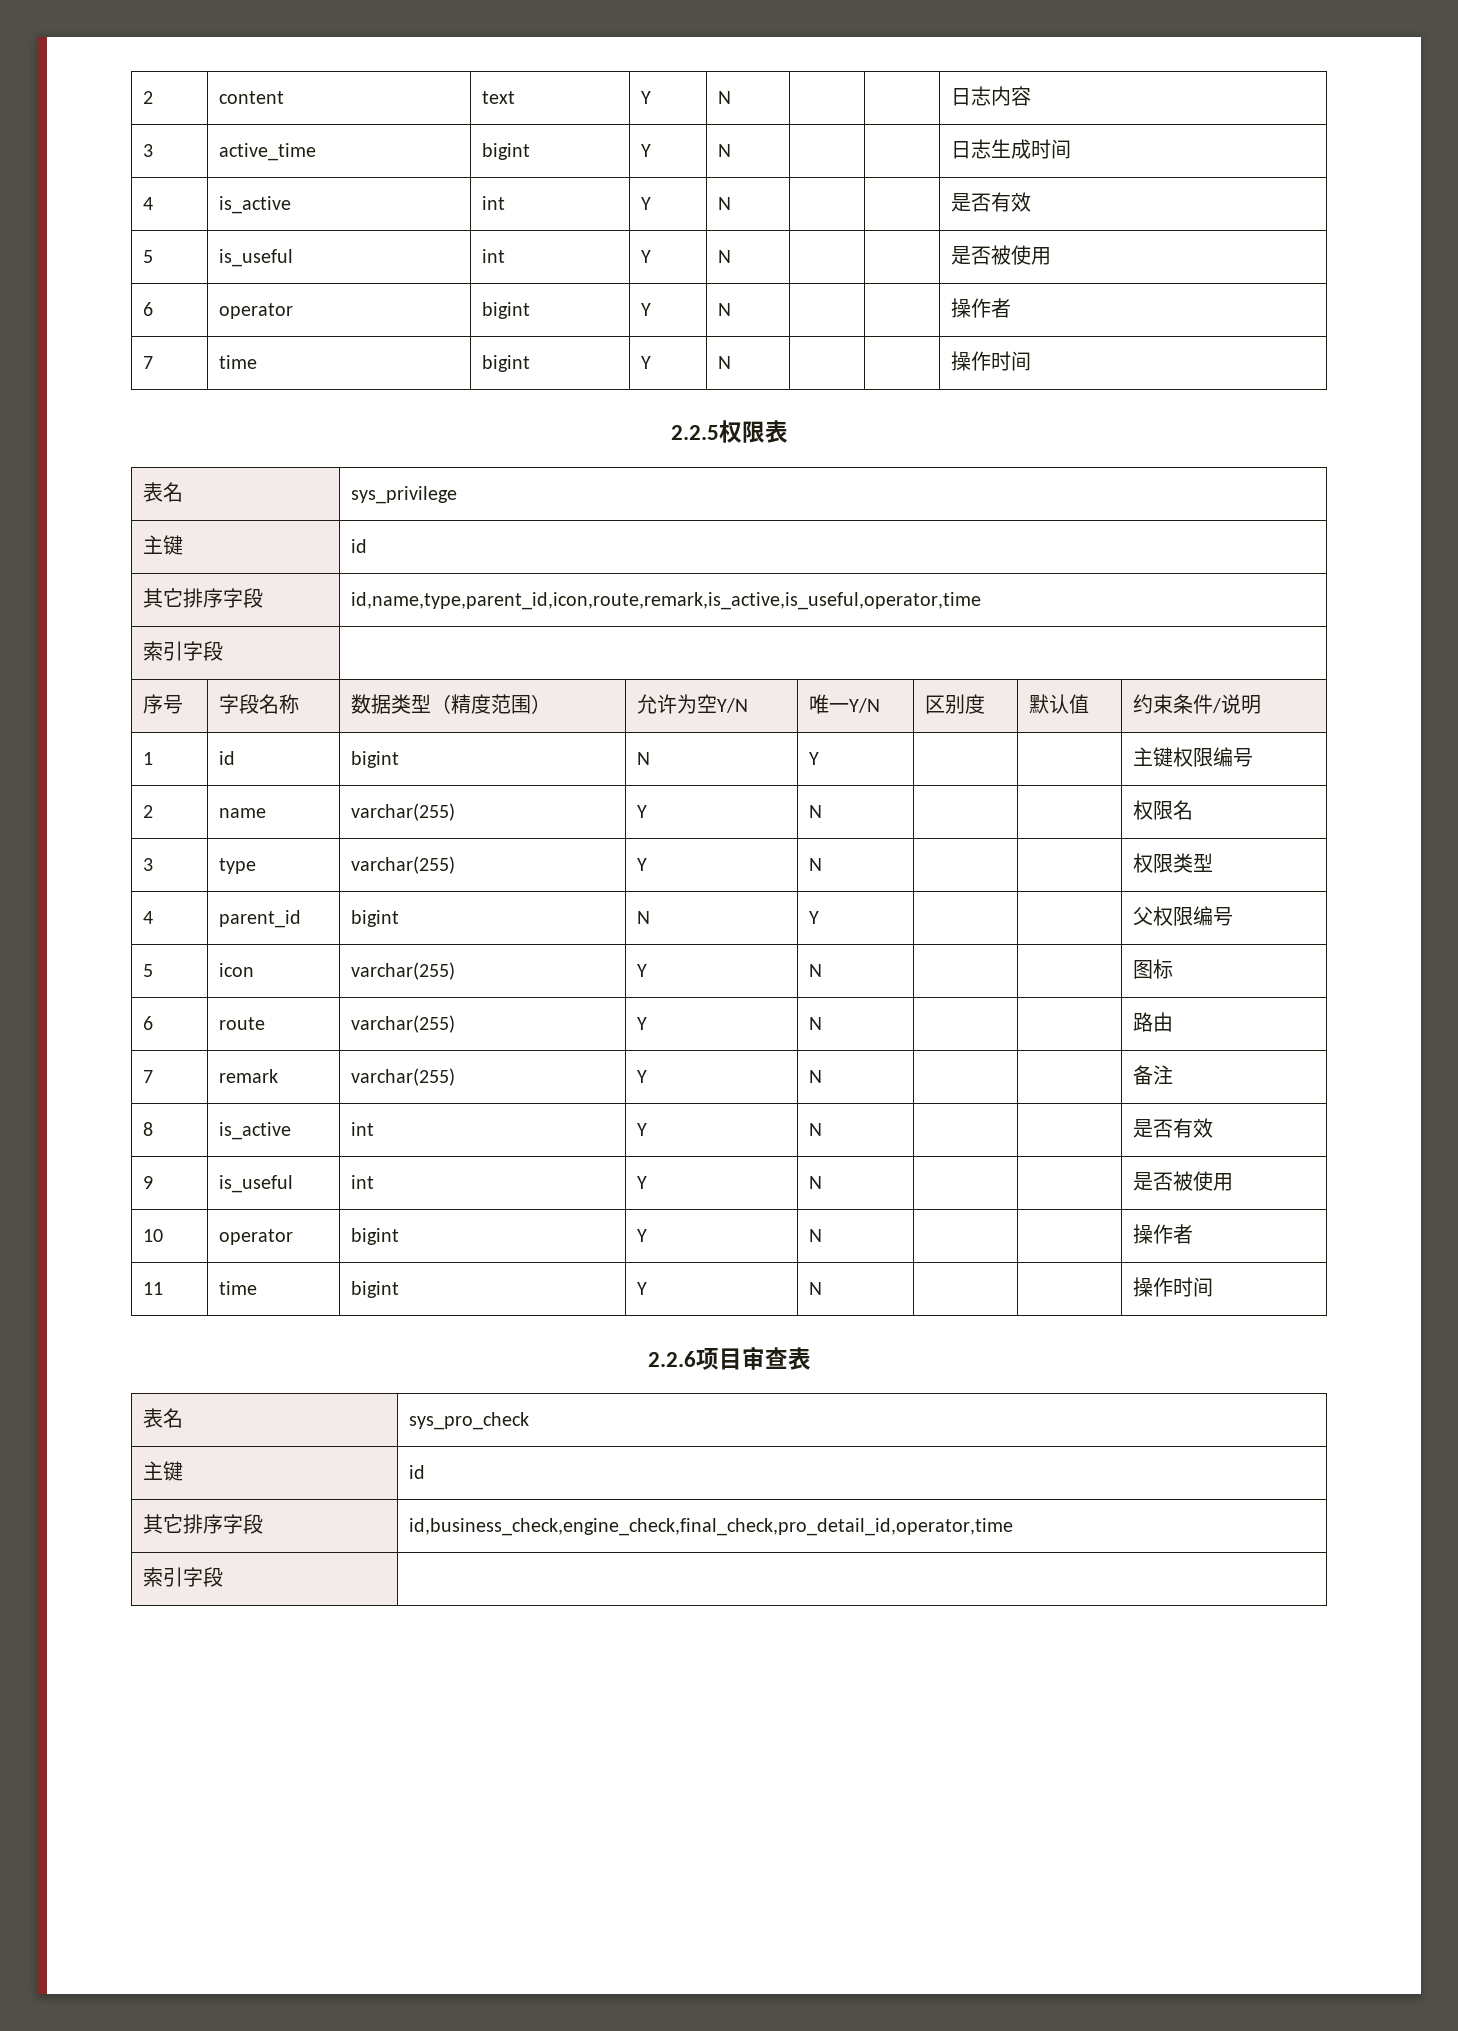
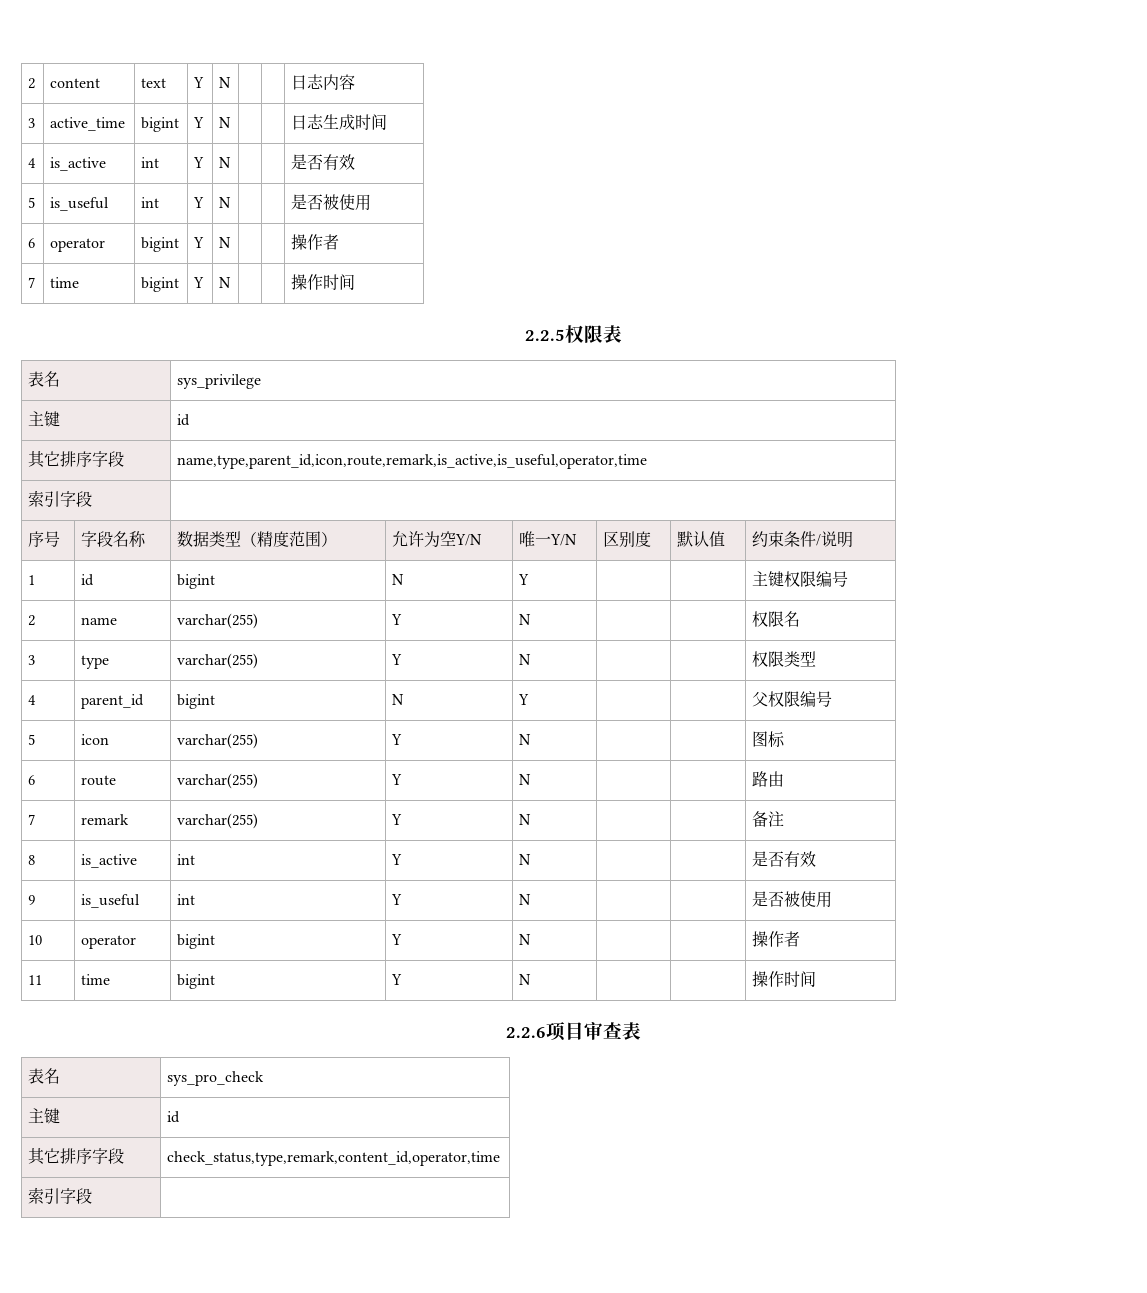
- 其它排序字段 | id,name,type,parent_id,icon,route,remark,is_active,is_useful,operator,time
+ 其它排序字段 | name,type,parent_id,icon,route,remark,is_active,is_useful,operator,time
- 其它排序字段 | id,business_check,engine_check,final_check,pro_detail_id,operator,time
+ 其它排序字段 | check_status,type,remark,content_id,operator,time

